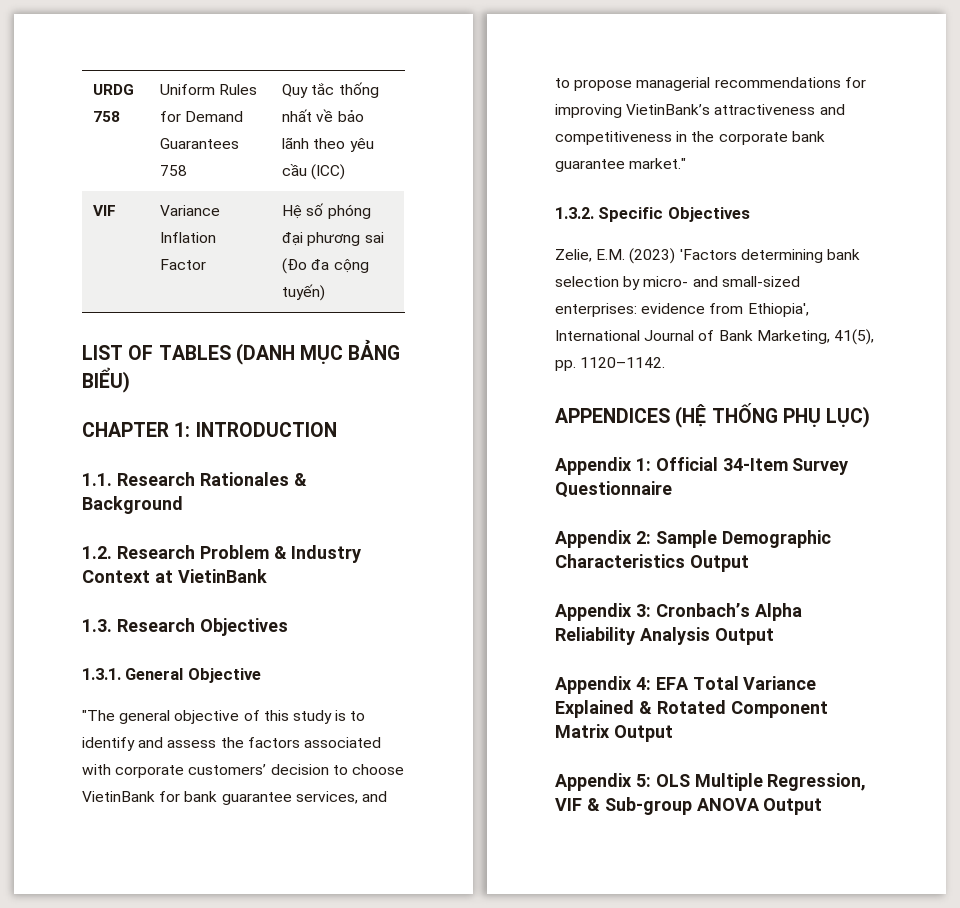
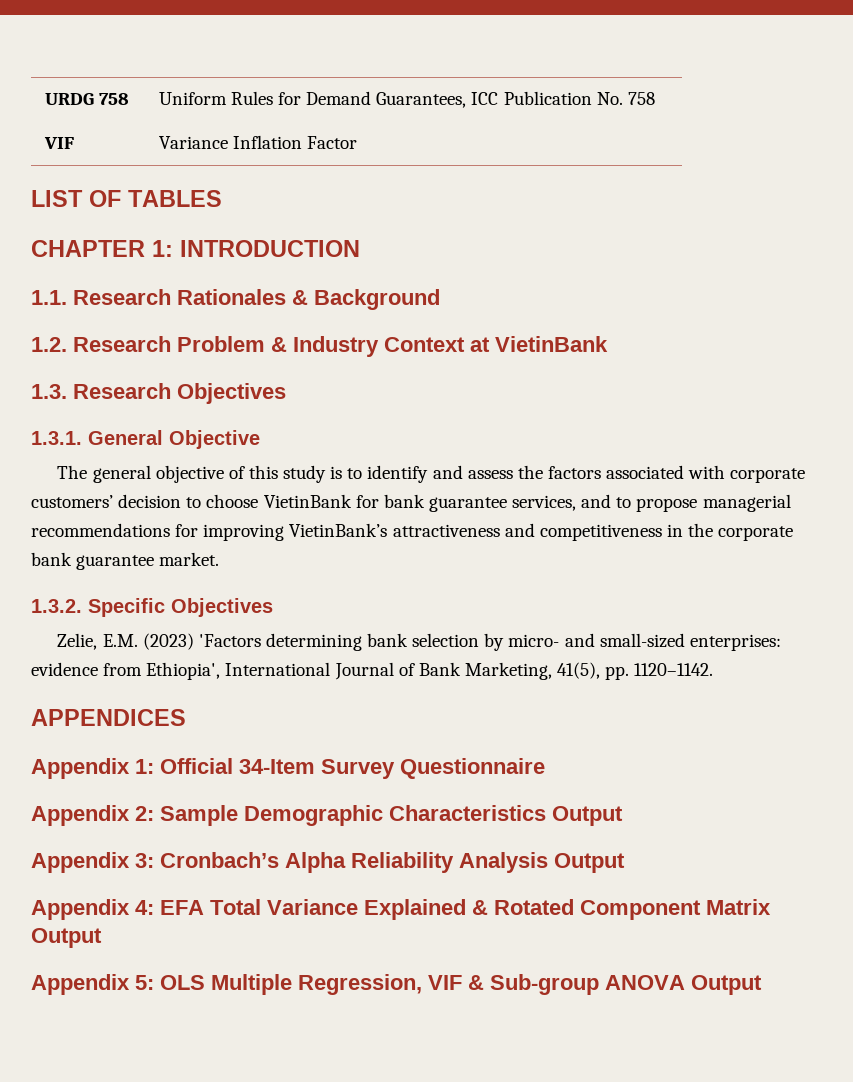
- URDG 758 | Uniform Rules for Demand Guarantees 758 | Quy tắc thống nhất về bảo lãnh theo yêu cầu (ICC)
- VIF | Variance Inflation Factor | Hệ số phóng đại phương sai (Đo đa cộng tuyến)
+ URDG 758 | Uniform Rules for Demand Guarantees, ICC Publication No. 758
+ VIF | Variance Inflation Factor
- LIST OF TABLES (DANH MỤC BẢNG BIỂU)
+ LIST OF TABLES
- "The general objective of this study is to identify and assess the factors associated with corporate customers’ decision to choose VietinBank for bank guarantee services, and to propose managerial recommendations for improving VietinBank’s attractiveness and competitiveness in the corporate bank guarantee market."
+ The general objective of this study is to identify and assess the factors associated with corporate customers’ decision to choose VietinBank for bank guarantee services, and to propose managerial recommendations for improving VietinBank’s attractiveness and competitiveness in the corporate bank guarantee market.
- APPENDICES (HỆ THỐNG PHỤ LỤC)
+ APPENDICES

